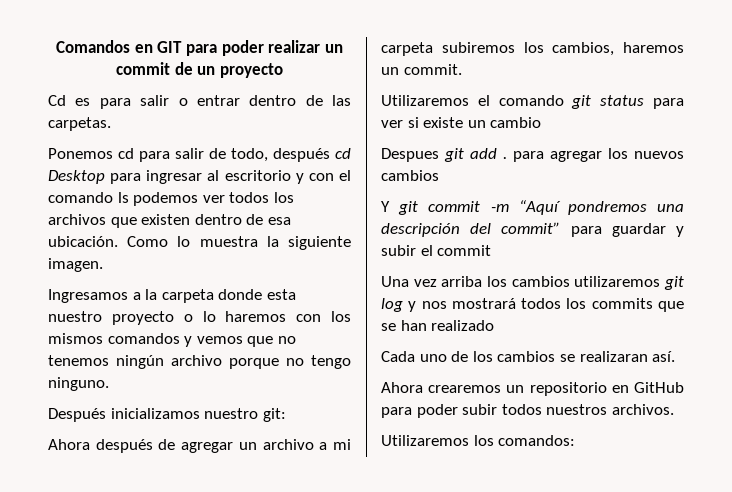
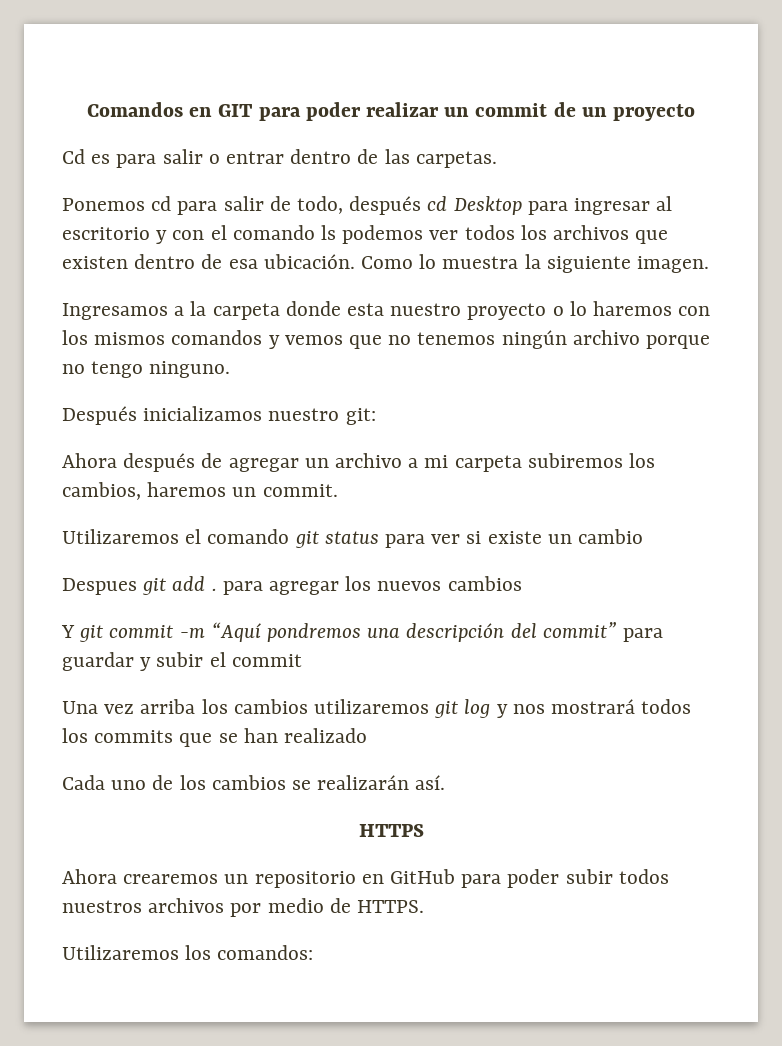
- Cada uno de los cambios se realizaran así.
+ Cada uno de los cambios se realizarán así.
+ HTTPS
- Ahora crearemos un repositorio en GitHub para poder subir todos nuestros archivos.
+ Ahora crearemos un repositorio en GitHub para poder subir todos nuestros archivos por medio de HTTPS.

